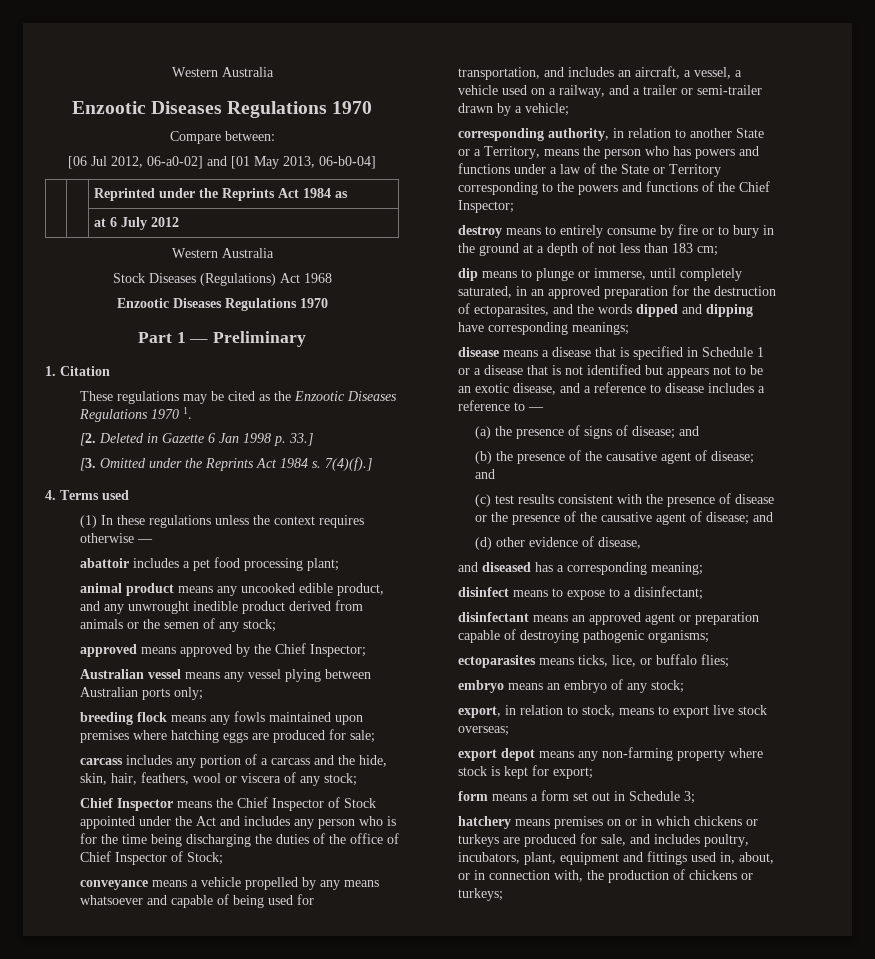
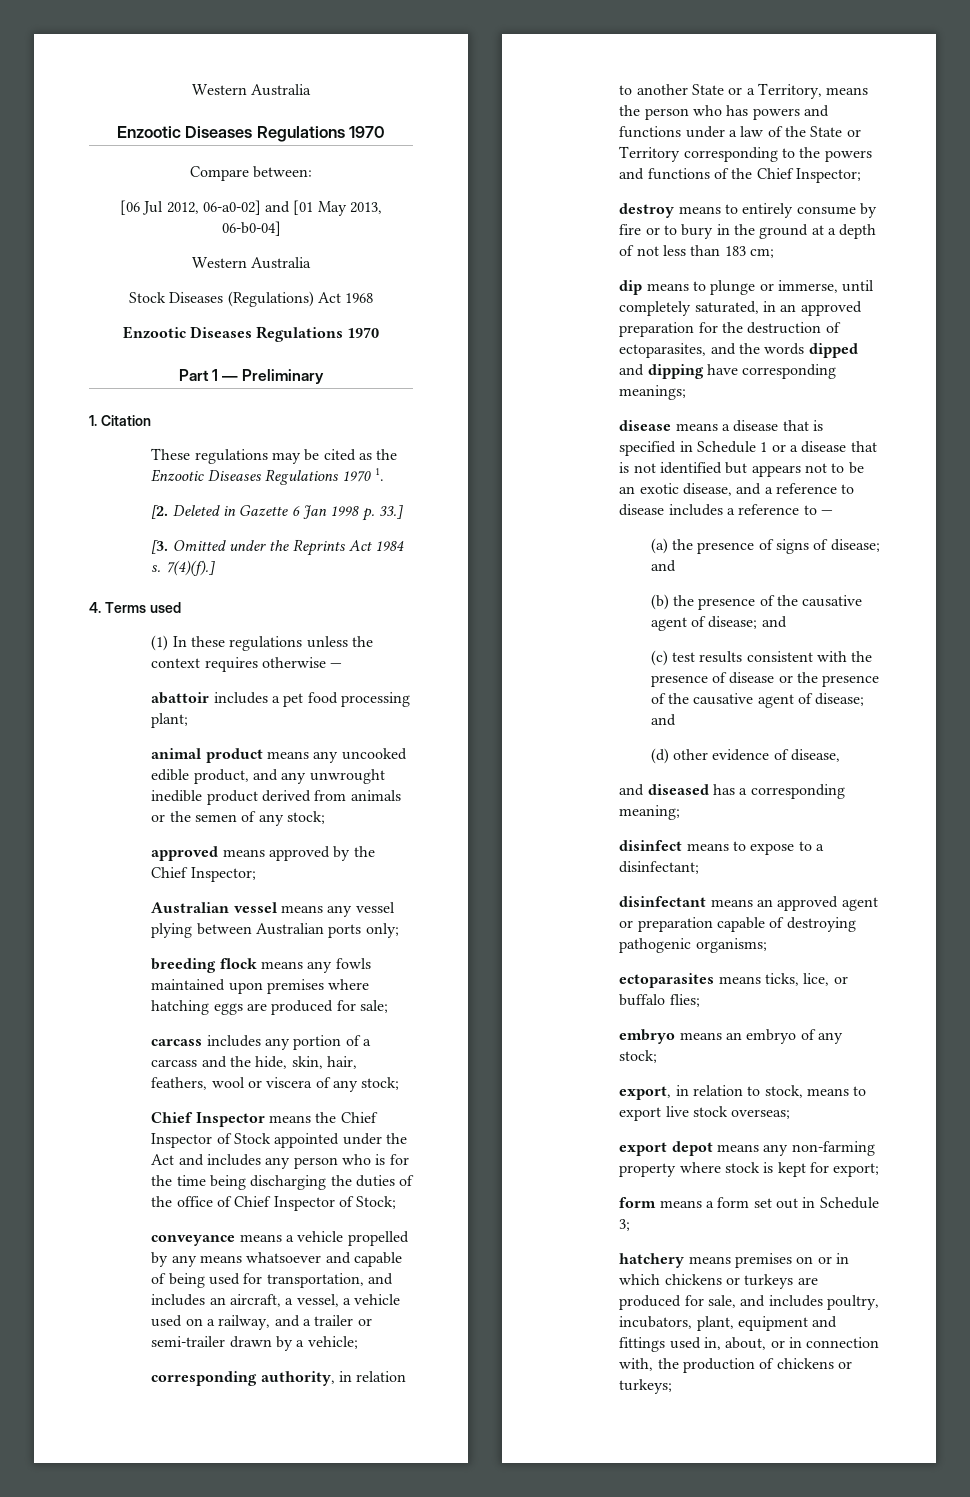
- | | Reprinted under the Reprints Act 1984 as
- | | at 6 July 2012

